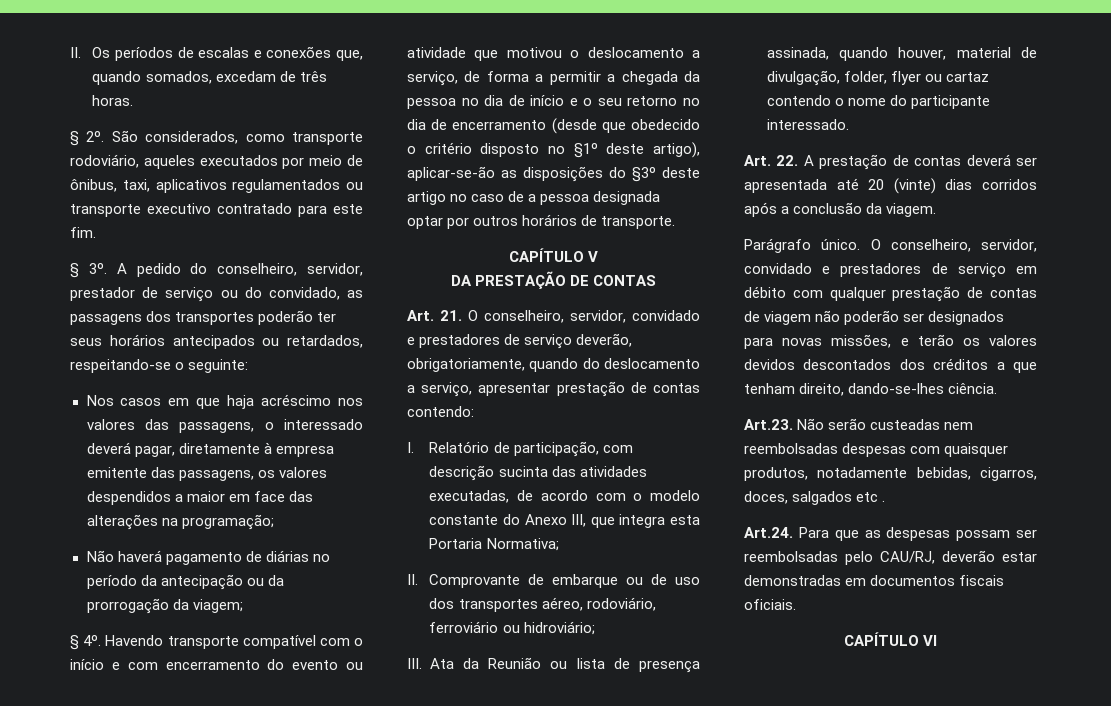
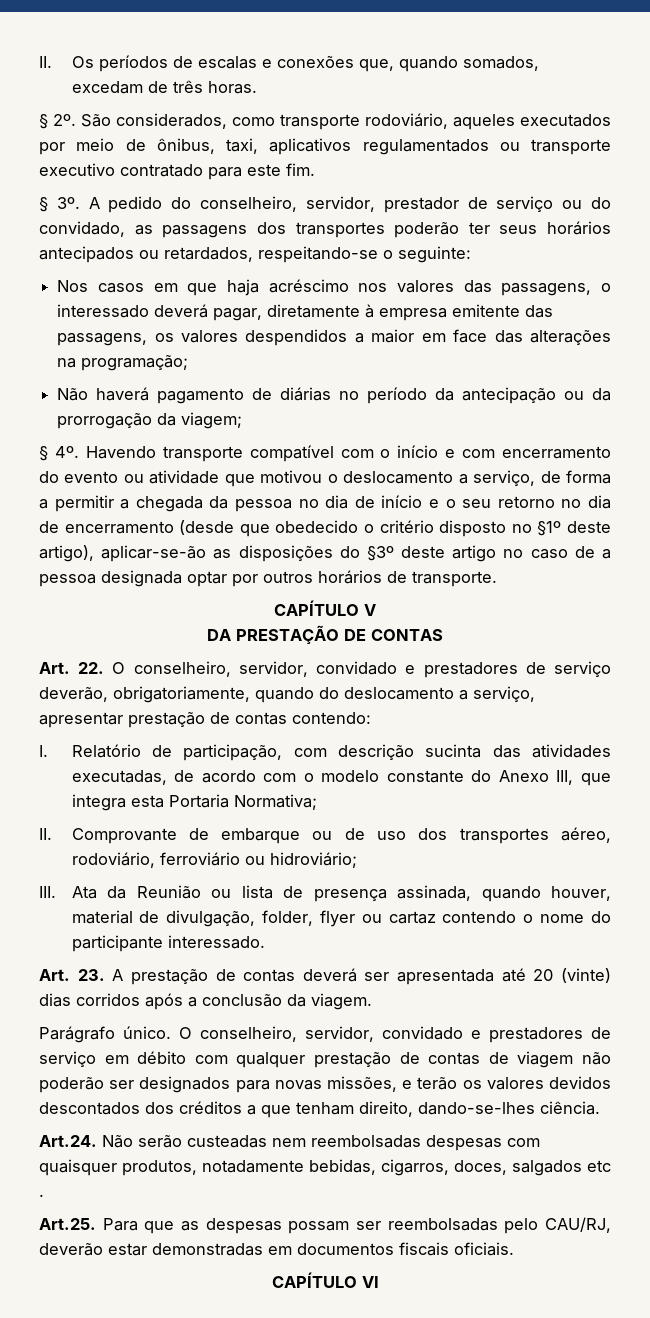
- Art. 21. O conselheiro, servidor, convidado e prestadores de serviço deverão, obrigatoriamente, quando do deslocamento a serviço, apresentar prestação de contas contendo:
+ Art. 22. O conselheiro, servidor, convidado e prestadores de serviço deverão, obrigatoriamente, quando do deslocamento a serviço, apresentar prestação de contas contendo:
- Art. 22. A prestação de contas deverá ser apresentada até 20 (vinte) dias corridos após a conclusão da viagem.
+ Art. 23. A prestação de contas deverá ser apresentada até 20 (vinte) dias corridos após a conclusão da viagem.
- Art.23. Não serão custeadas nem reembolsadas despesas com quaisquer produtos, notadamente bebidas, cigarros, doces, salgados etc .
+ Art.24. Não serão custeadas nem reembolsadas despesas com quaisquer produtos, notadamente bebidas, cigarros, doces, salgados etc .
- Art.24. Para que as despesas possam ser reembolsadas pelo CAU/RJ, deverão estar demonstradas em documentos fiscais oficiais.
+ Art.25. Para que as despesas possam ser reembolsadas pelo CAU/RJ, deverão estar demonstradas em documentos fiscais oficiais.

